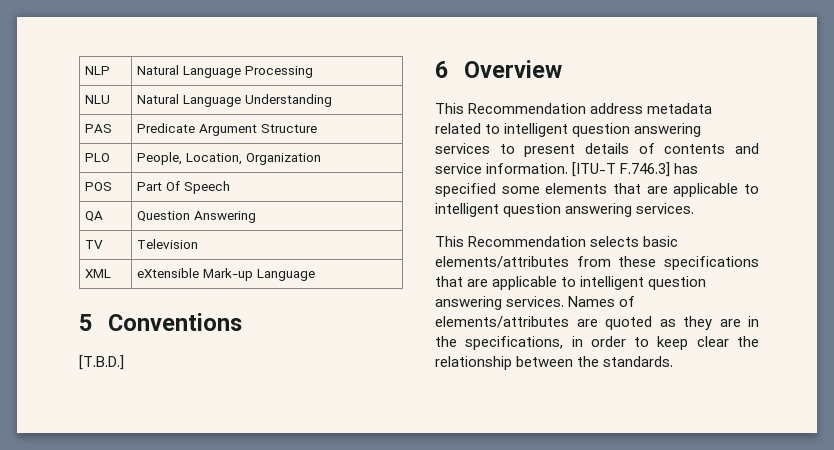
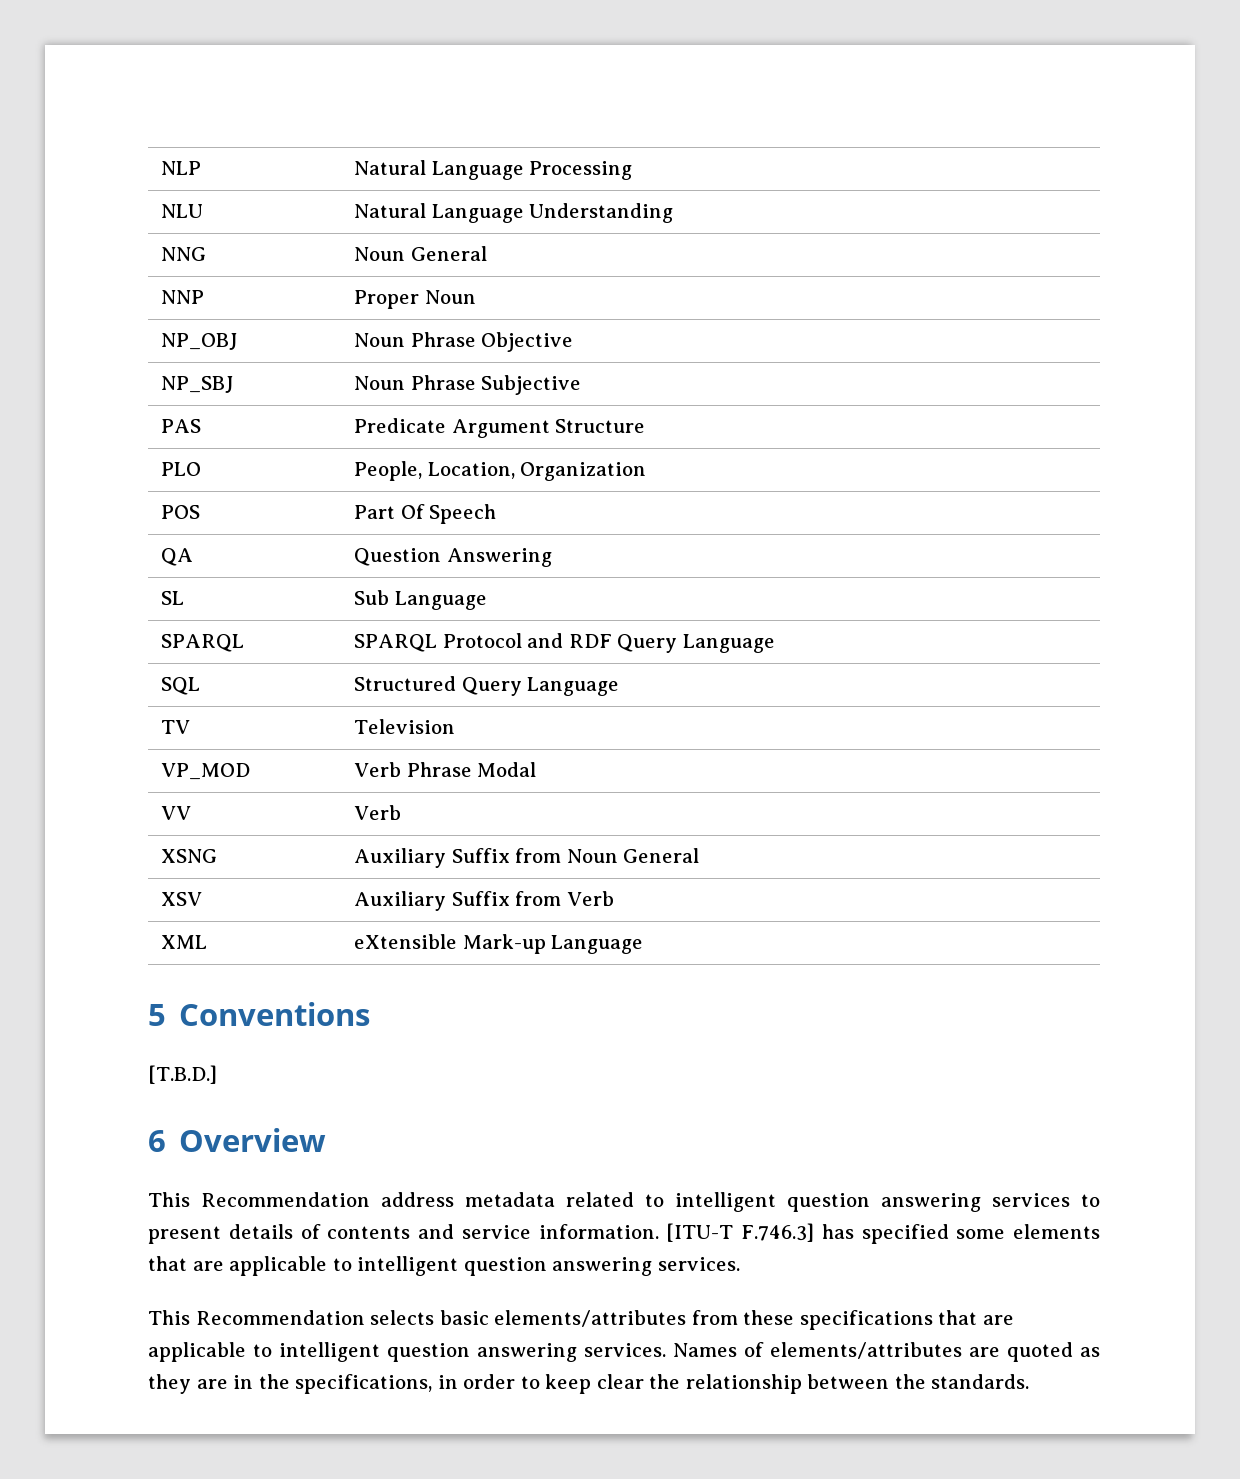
+ NNG | Noun General
+ NNP | Proper Noun
+ NP_OBJ | Noun Phrase Objective
+ NP_SBJ | Noun Phrase Subjective
+ SL | Sub Language
+ SPARQL | SPARQL Protocol and RDF Query Language
+ SQL | Structured Query Language
  TV | Television
+ VP_MOD | Verb Phrase Modal
+ VV | Verb
+ XSNG | Auxiliary Suffix from Noun General
+ XSV | Auxiliary Suffix from Verb

